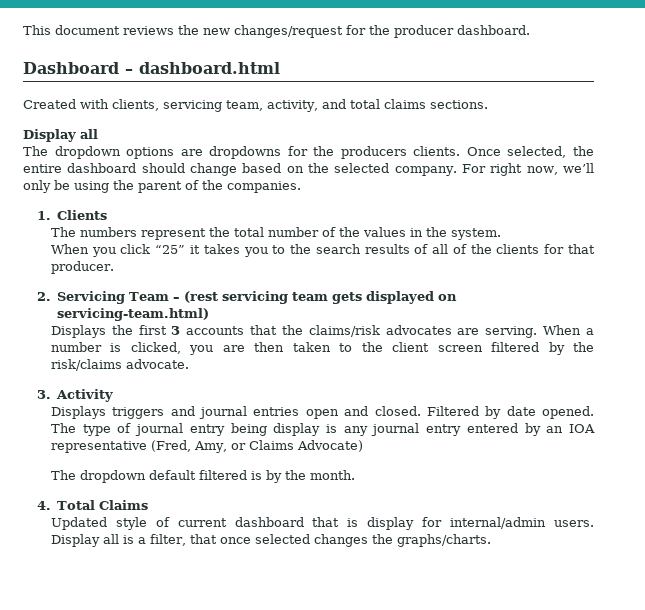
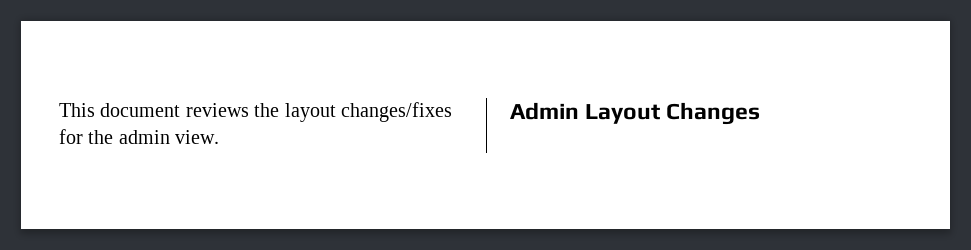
- This document reviews the new changes/request for the producer dashboard.
- Dashboard – dashboard.html
- Created with clients, servicing team, activity, and total claims sections.
- Display all
- The dropdown options are dropdowns for the producers clients. Once selected, the entire dashboard should change based on the selected company. For right now, we’ll only be using the parent of the companies.
- 1. Clients
- The numbers represent the total number of the values in the system.
- When you click “25” it takes you to the search results of all of the clients for that producer.
- 2. Servicing Team – (rest servicing team gets displayed on servicing-team.html)
- Displays the first 3 accounts that the claims/risk advocates are serving. When a number is clicked, you are then taken to the client screen filtered by the risk/claims advocate.
- 3. Activity
- Displays triggers and journal entries open and closed. Filtered by date opened. The type of journal entry being display is any journal entry entered by an IOA representative (Fred, Amy, or Claims Advocate)
- The dropdown default filtered is by the month.
- 4. Total Claims
- Updated style of current dashboard that is display for internal/admin users. Display all is a filter, that once selected changes the graphs/charts.
+ This document reviews the layout changes/fixes for the admin view.
+ Admin Layout Changes

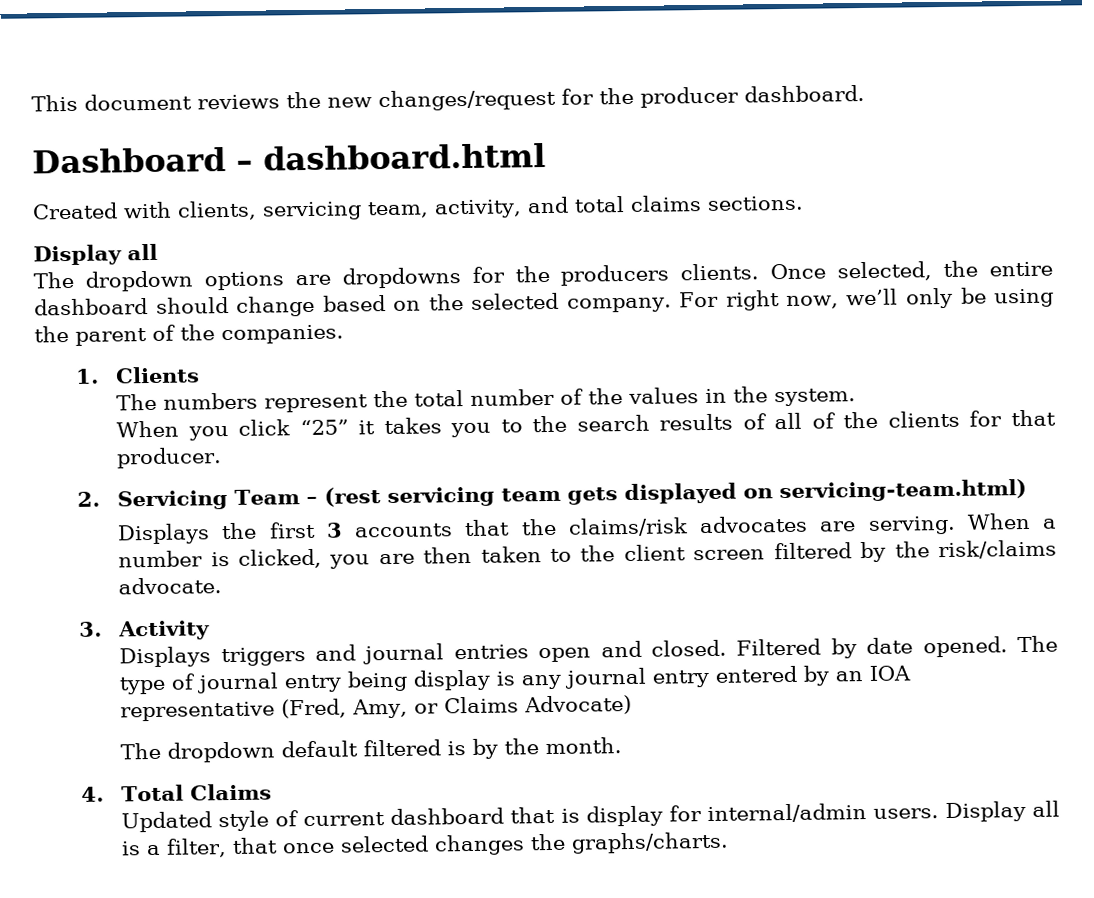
- This document reviews the layout changes/fixes for the admin view.
- Admin Layout Changes
+ This document reviews the new changes/request for the producer dashboard.
+ Dashboard – dashboard.html
+ Created with clients, servicing team, activity, and total claims sections.
+ Display all
+ The dropdown options are dropdowns for the producers clients. Once selected, the entire dashboard should change based on the selected company. For right now, we’ll only be using the parent of the companies.
+ 1. Clients
+ The numbers represent the total number of the values in the system.
+ When you click “25” it takes you to the search results of all of the clients for that producer.
+ 2. Servicing Team – (rest servicing team gets displayed on servicing-team.html)
+ Displays the first 3 accounts that the claims/risk advocates are serving. When a number is clicked, you are then taken to the client screen filtered by the risk/claims advocate.
+ 3. Activity
+ Displays triggers and journal entries open and closed. Filtered by date opened. The type of journal entry being display is any journal entry entered by an IOA representative (Fred, Amy, or Claims Advocate)
+ The dropdown default filtered is by the month.
+ 4. Total Claims
+ Updated style of current dashboard that is display for internal/admin users. Display all is a filter, that once selected changes the graphs/charts.

